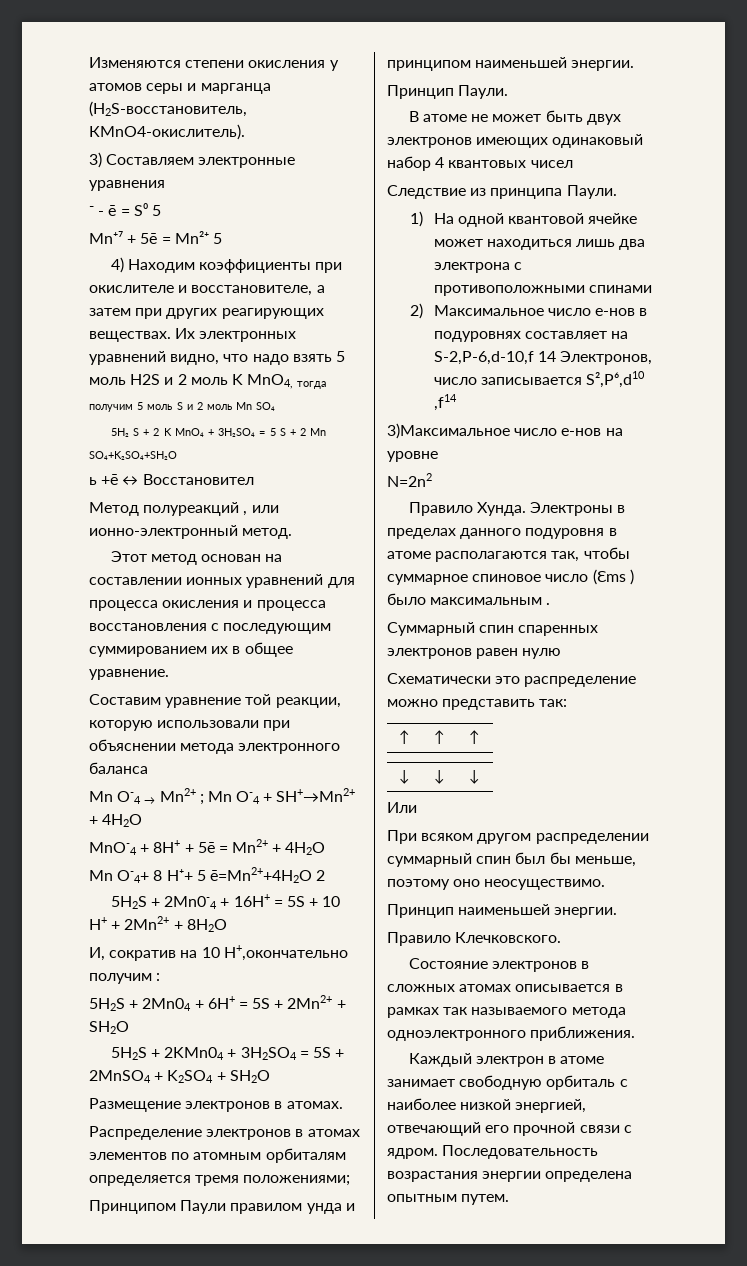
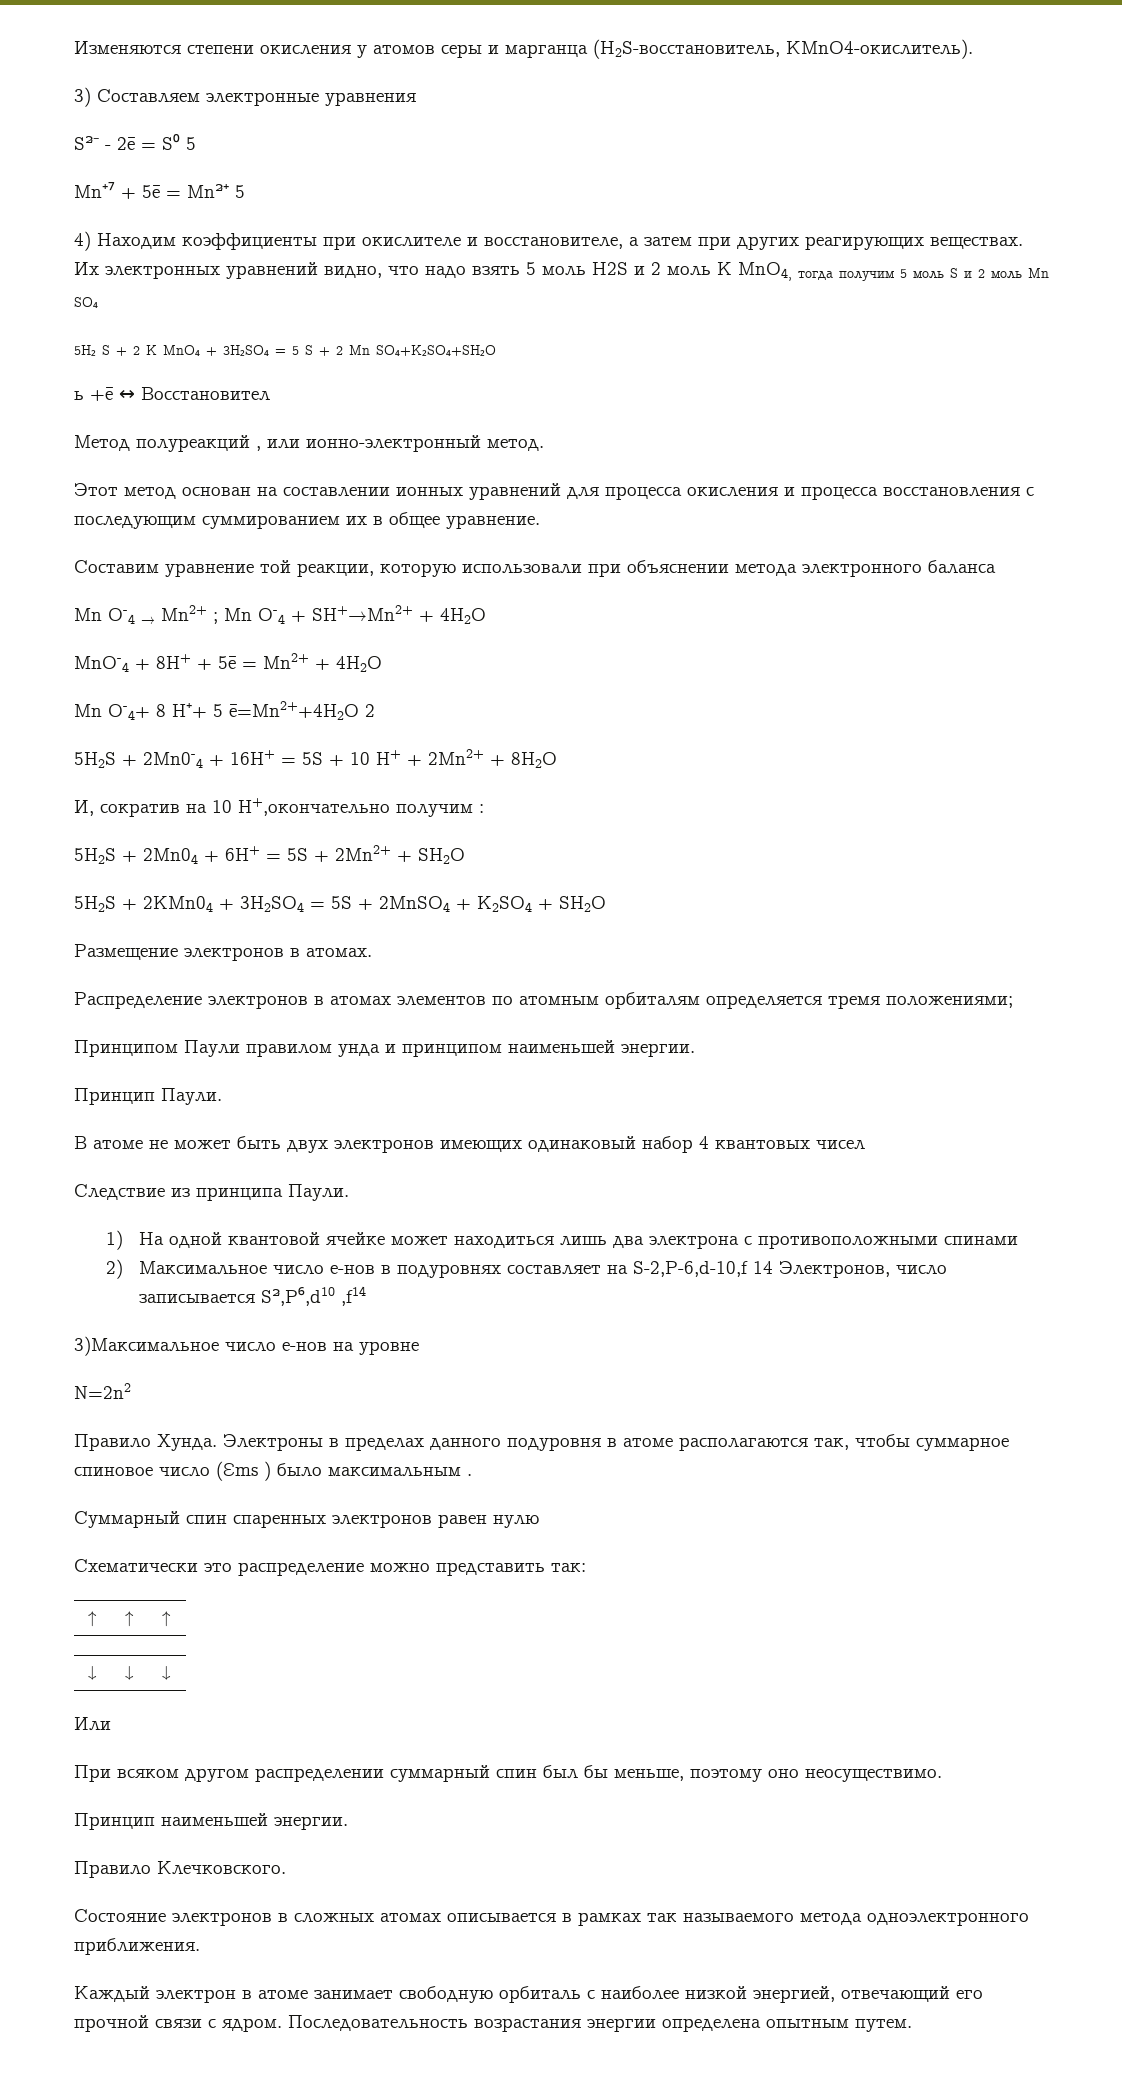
- ⁻ - ē = S⁰ 5
+ S²⁻ - 2ē = S⁰ 5

